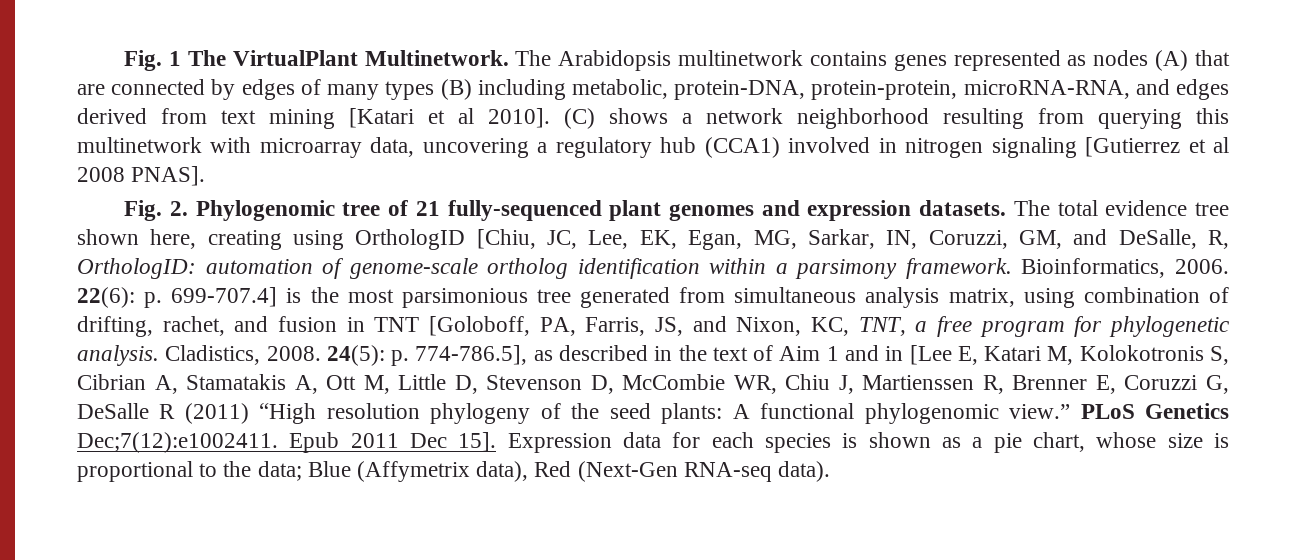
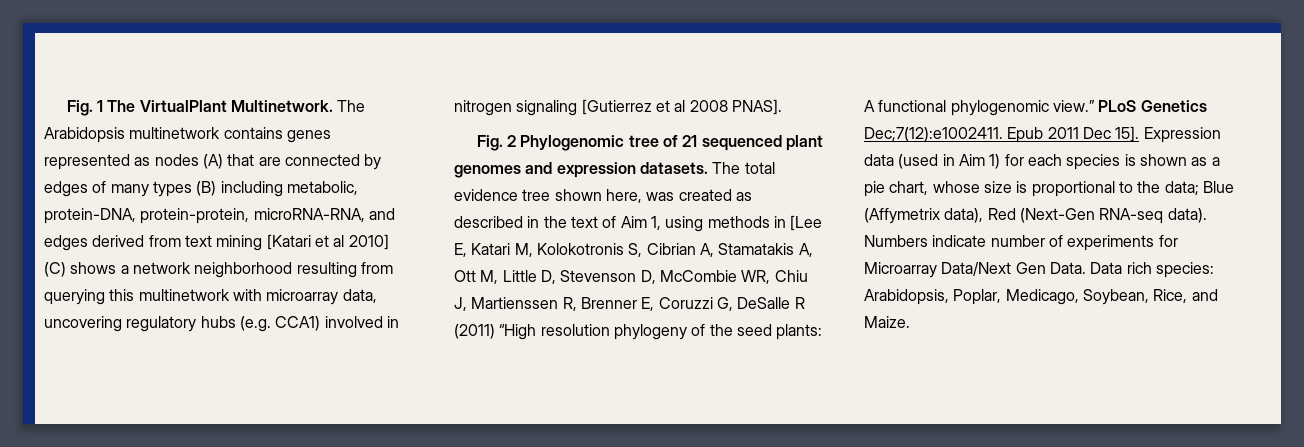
- The Arabidopsis multinetwork contains genes represented as nodes (A) that are connected by edges of many types (B) including metabolic, protein-DNA, protein-protein, microRNA-RNA, and edges derived from text mining [Katari et al 2010]. (C) shows a network neighborhood resulting from querying this multinetwork with microarray data, uncovering a regulatory hub (CCA1) involved in nitrogen signaling [Gutierrez et al 2008 PNAS].
+ The Arabidopsis multinetwork contains genes represented as nodes (A) that are connected by edges of many types (B) including metabolic, protein-DNA, protein-protein, microRNA-RNA, and edges derived from text mining [Katari et al 2010] (C) shows a network neighborhood resulting from querying this multinetwork with microarray data, uncovering regulatory hubs (e.g. CCA1) involved in nitrogen signaling [Gutierrez et al 2008 PNAS].
- Fig. 2. Phylogenomic tree of 21 fully-sequenced plant genomes and expression datasets.
+ Fig. 2 Phylogenomic tree of 21 sequenced plant genomes and expression datasets.
- The total evidence tree shown here, creating using OrthologID [Chiu, JC, Lee, EK, Egan, MG, Sarkar, IN, Coruzzi, GM, and DeSalle, R, OrthologID: automation of genome-scale ortholog identification within a parsimony framework. Bioinformatics, 2006. 22(6): p. 699-707.4] is the most parsimonious tree generated from simultaneous analysis matrix, using combination of drifting, rachet, and fusion in TNT [Goloboff, PA, Farris, JS, and Nixon, KC, TNT, a free program for phylogenetic analysis. Cladistics, 2008. 24(5): p. 774-786.5], as described in the text of Aim 1 and in [Lee E, Katari M, Kolokotronis S, Cibrian A, Stamatakis A, Ott M, Little D, Stevenson D, McCombie WR, Chiu J, Martienssen R, Brenner E, Coruzzi G, DeSalle R (2011) “High resolution phylogeny of the seed plants: A functional phylogenomic view.”
+ The total evidence tree shown here, was created as described in the text of Aim 1, using methods in [Lee E, Katari M, Kolokotronis S, Cibrian A, Stamatakis A, Ott M, Little D, Stevenson D, McCombie WR, Chiu J, Martienssen R, Brenner E, Coruzzi G, DeSalle R (2011) “High resolution phylogeny of the seed plants: A functional phylogenomic view.”
- Expression data for each species is shown as a pie chart, whose size is proportional to the data; Blue (Affymetrix data), Red (Next-Gen RNA-seq data).
+ Expression data (used in Aim 1) for each species is shown as a pie chart, whose size is proportional to the data; Blue (Affymetrix data), Red (Next-Gen RNA-seq data).
+ Numbers indicate number of experiments for Microarray Data/Next Gen Data. Data rich species: Arabidopsis, Poplar, Medicago, Soybean, Rice, and Maize.

